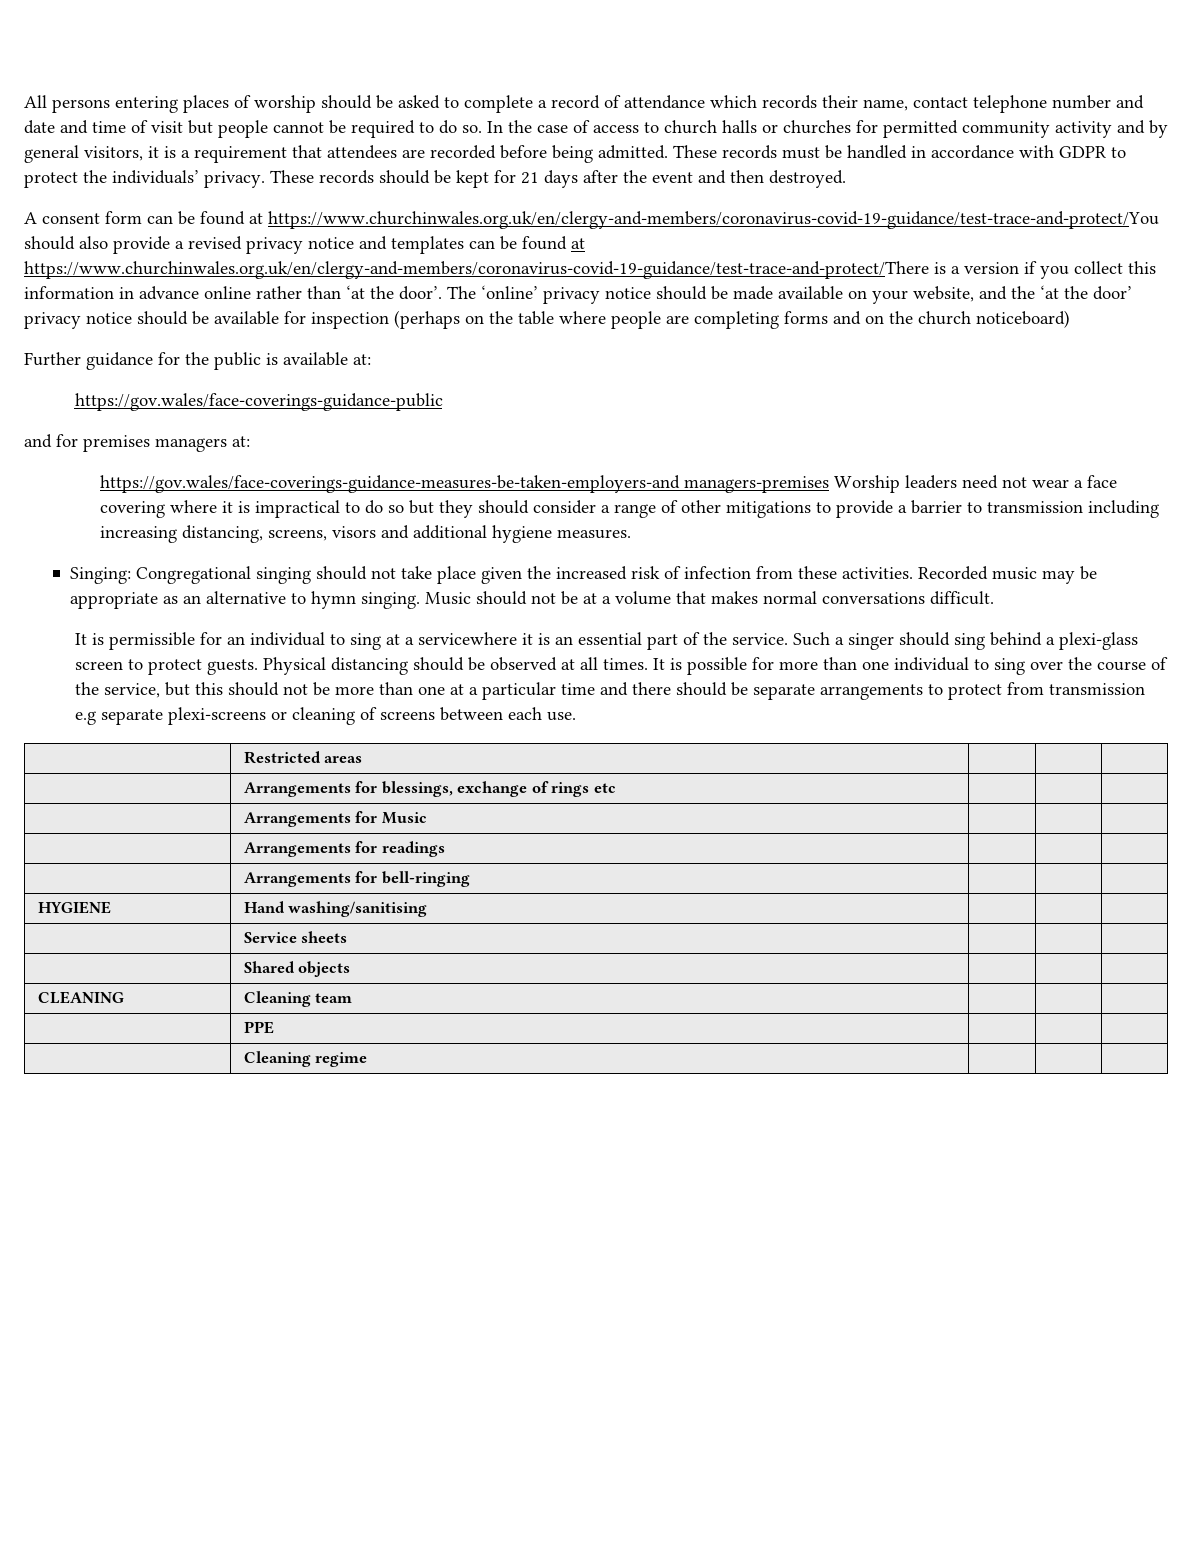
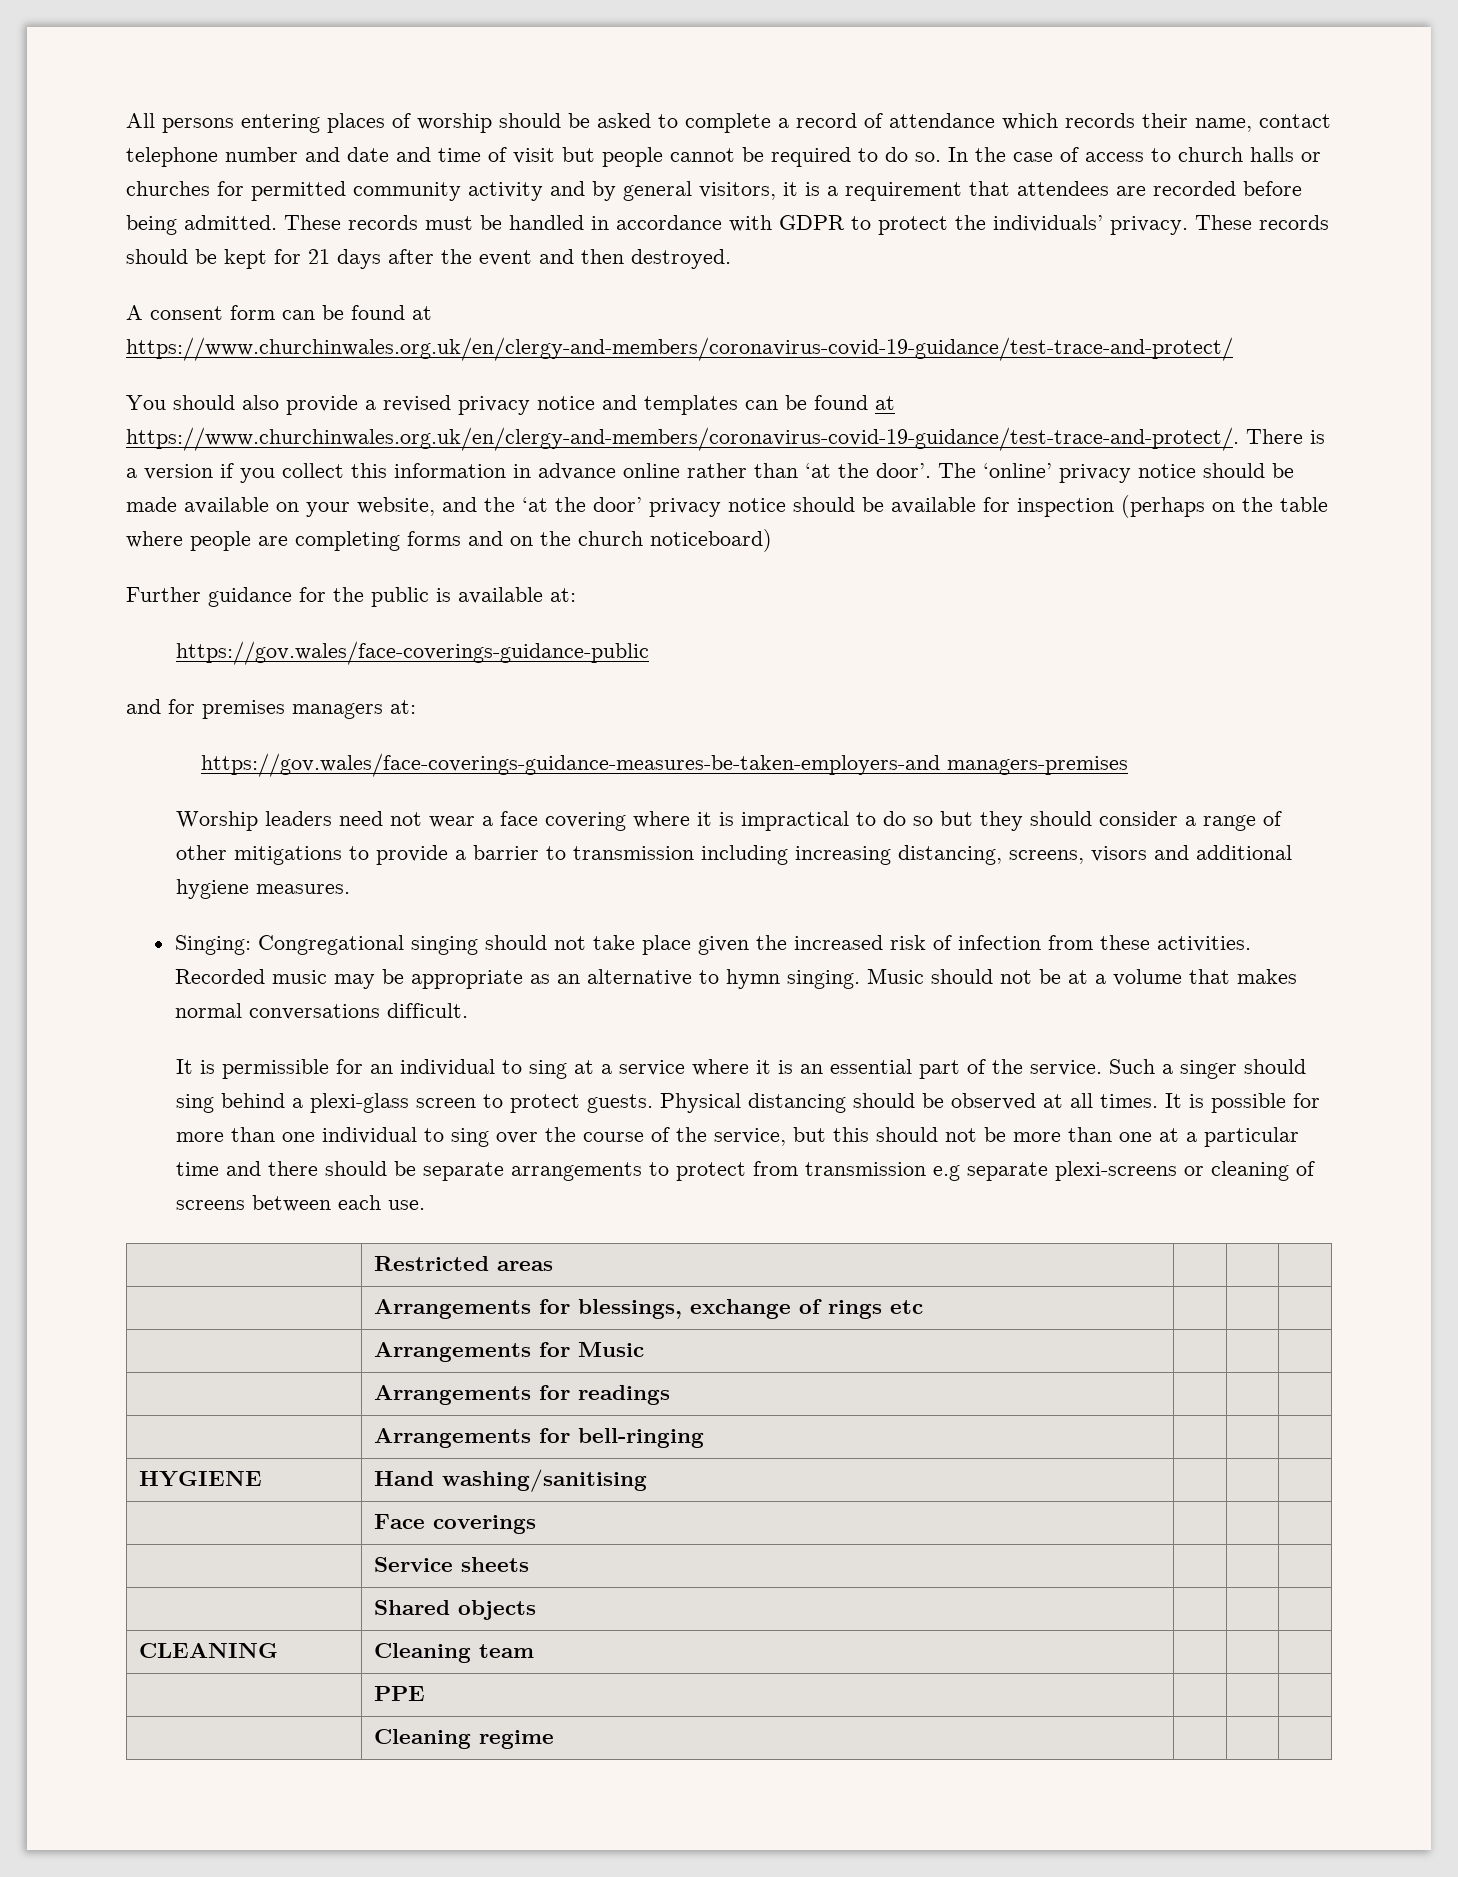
- A consent form can be found at https://www.churchinwales.org.uk/en/clergy-and-members/coronavirus-covid-19-guidance/test-trace-and-protect/You should also provide a revised privacy notice and templates can be found at https://www.churchinwales.org.uk/en/clergy-and-members/coronavirus-covid-19-guidance/test-trace-and-protect/There is a version if you collect this information in advance online rather than ‘at the door’.
+ A consent form can be found at https://www.churchinwales.org.uk/en/clergy-and-members/coronavirus-covid-19-guidance/test-trace-and-protect/
+ You should also provide a revised privacy notice and templates can be found at https://www.churchinwales.org.uk/en/clergy-and-members/coronavirus-covid-19-guidance/test-trace-and-protect/. There is a version if you collect this information in advance online rather than ‘at the door’.
- https://gov.wales/face-coverings-guidance-measures-be-taken-employers-and managers-premises Worship leaders need not wear a face covering where it is impractical to do so but they should consider a range of other mitigations to provide a barrier to transmission including increasing distancing, screens, visors and additional hygiene measures.
+ https://gov.wales/face-coverings-guidance-measures-be-taken-employers-and managers-premises
+ Worship leaders need not wear a face covering where it is impractical to do so but they should consider a range of other mitigations to provide a barrier to transmission including increasing distancing, screens, visors and additional hygiene measures.
- It is permissible for an individual to sing at a servicewhere it is an essential part of the service.
+ It is permissible for an individual to sing at a service where it is an essential part of the service.
+ | Face coverings | | |

